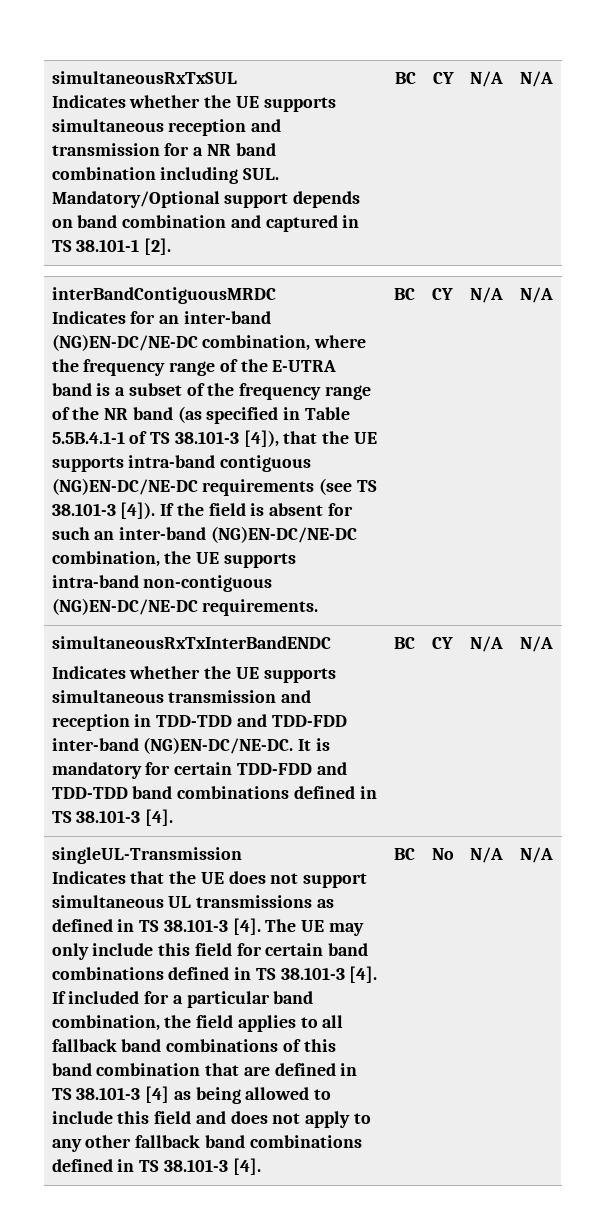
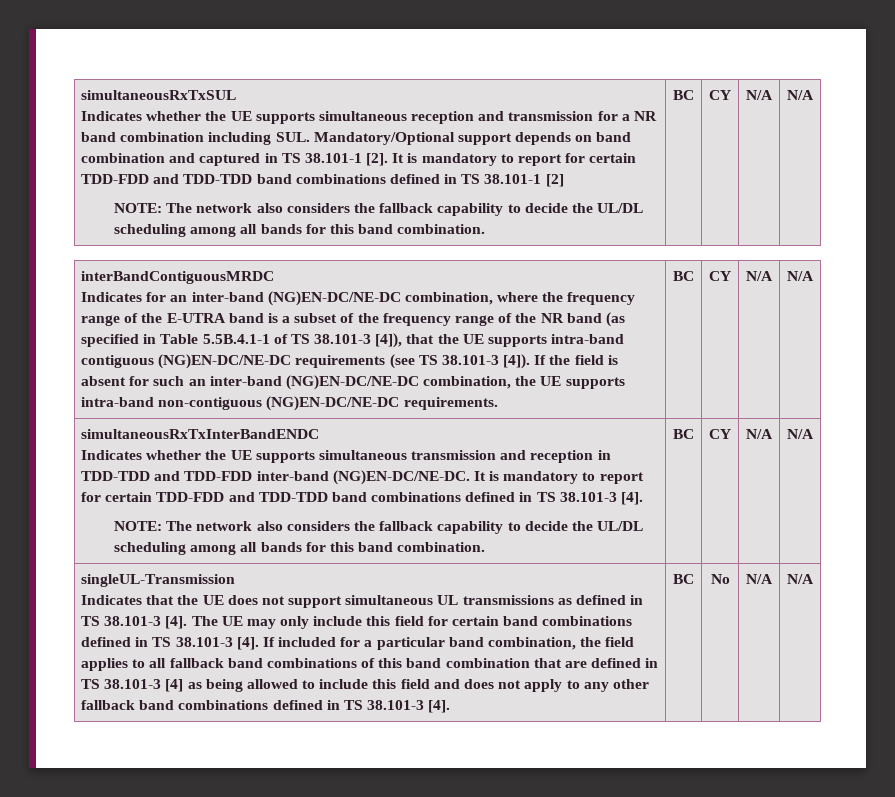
+ It is mandatory to report for certain TDD-FDD and TDD-TDD band combinations defined in TS 38.101-1 [2]
+ NOTE: The network also considers the fallback capability to decide the UL/DL scheduling among all bands for this band combination.
- It is mandatory for certain TDD-FDD and TDD-TDD band combinations defined in TS 38.101-3 [4].
+ It is mandatory to report for certain TDD-FDD and TDD-TDD band combinations defined in TS 38.101-3 [4].
+ NOTE: The network also considers the fallback capability to decide the UL/DL scheduling among all bands for this band combination.

